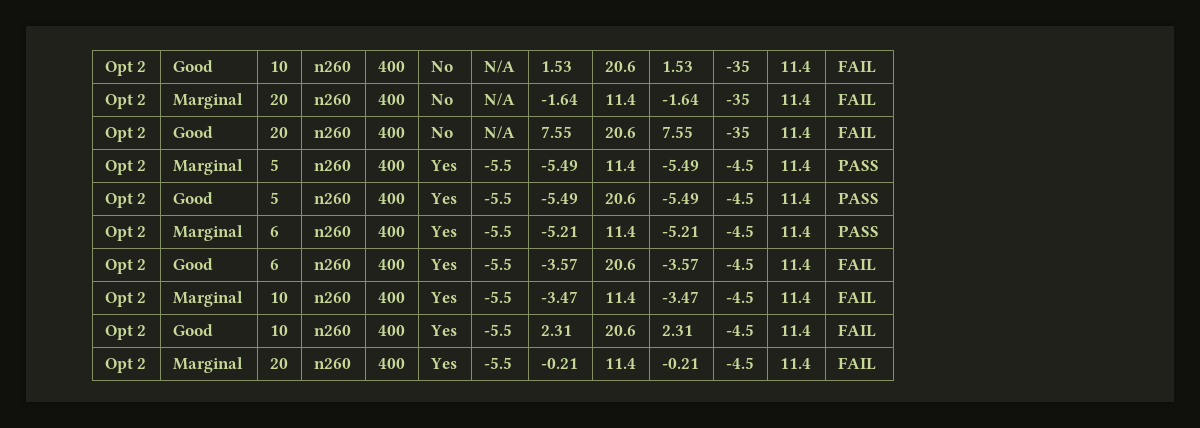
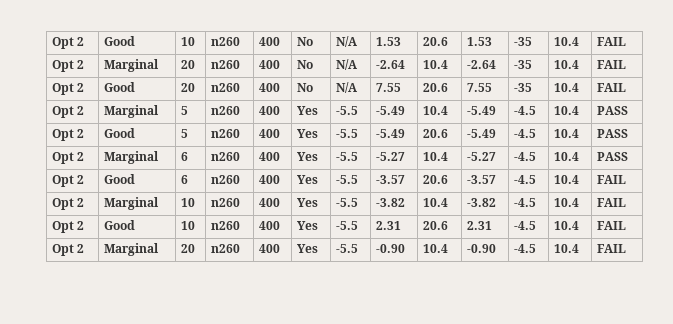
- Opt 2 | Good | 10 | n260 | 400 | No | N/A | 1.53 | 20.6 | 1.53 | -35 | 11.4 | FAIL
+ Opt 2 | Good | 10 | n260 | 400 | No | N/A | 1.53 | 20.6 | 1.53 | -35 | 10.4 | FAIL
- Opt 2 | Marginal | 20 | n260 | 400 | No | N/A | -1.64 | 11.4 | -1.64 | -35 | 11.4 | FAIL
+ Opt 2 | Marginal | 20 | n260 | 400 | No | N/A | -2.64 | 10.4 | -2.64 | -35 | 10.4 | FAIL
- Opt 2 | Good | 20 | n260 | 400 | No | N/A | 7.55 | 20.6 | 7.55 | -35 | 11.4 | FAIL
+ Opt 2 | Good | 20 | n260 | 400 | No | N/A | 7.55 | 20.6 | 7.55 | -35 | 10.4 | FAIL
- Opt 2 | Marginal | 5 | n260 | 400 | Yes | -5.5 | -5.49 | 11.4 | -5.49 | -4.5 | 11.4 | PASS
+ Opt 2 | Marginal | 5 | n260 | 400 | Yes | -5.5 | -5.49 | 10.4 | -5.49 | -4.5 | 10.4 | PASS
- Opt 2 | Good | 5 | n260 | 400 | Yes | -5.5 | -5.49 | 20.6 | -5.49 | -4.5 | 11.4 | PASS
+ Opt 2 | Good | 5 | n260 | 400 | Yes | -5.5 | -5.49 | 20.6 | -5.49 | -4.5 | 10.4 | PASS
- Opt 2 | Marginal | 6 | n260 | 400 | Yes | -5.5 | -5.21 | 11.4 | -5.21 | -4.5 | 11.4 | PASS
+ Opt 2 | Marginal | 6 | n260 | 400 | Yes | -5.5 | -5.27 | 10.4 | -5.27 | -4.5 | 10.4 | PASS
- Opt 2 | Good | 6 | n260 | 400 | Yes | -5.5 | -3.57 | 20.6 | -3.57 | -4.5 | 11.4 | FAIL
+ Opt 2 | Good | 6 | n260 | 400 | Yes | -5.5 | -3.57 | 20.6 | -3.57 | -4.5 | 10.4 | FAIL
- Opt 2 | Marginal | 10 | n260 | 400 | Yes | -5.5 | -3.47 | 11.4 | -3.47 | -4.5 | 11.4 | FAIL
+ Opt 2 | Marginal | 10 | n260 | 400 | Yes | -5.5 | -3.82 | 10.4 | -3.82 | -4.5 | 10.4 | FAIL
- Opt 2 | Good | 10 | n260 | 400 | Yes | -5.5 | 2.31 | 20.6 | 2.31 | -4.5 | 11.4 | FAIL
+ Opt 2 | Good | 10 | n260 | 400 | Yes | -5.5 | 2.31 | 20.6 | 2.31 | -4.5 | 10.4 | FAIL
- Opt 2 | Marginal | 20 | n260 | 400 | Yes | -5.5 | -0.21 | 11.4 | -0.21 | -4.5 | 11.4 | FAIL
+ Opt 2 | Marginal | 20 | n260 | 400 | Yes | -5.5 | -0.90 | 10.4 | -0.90 | -4.5 | 10.4 | FAIL

